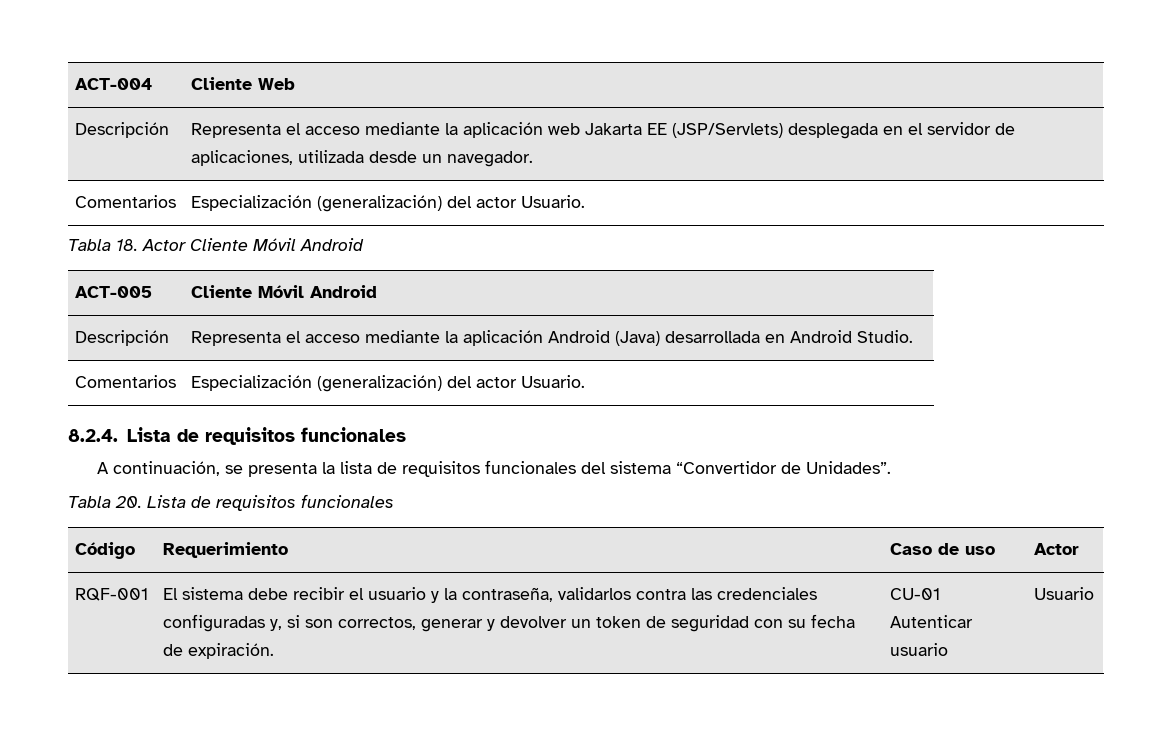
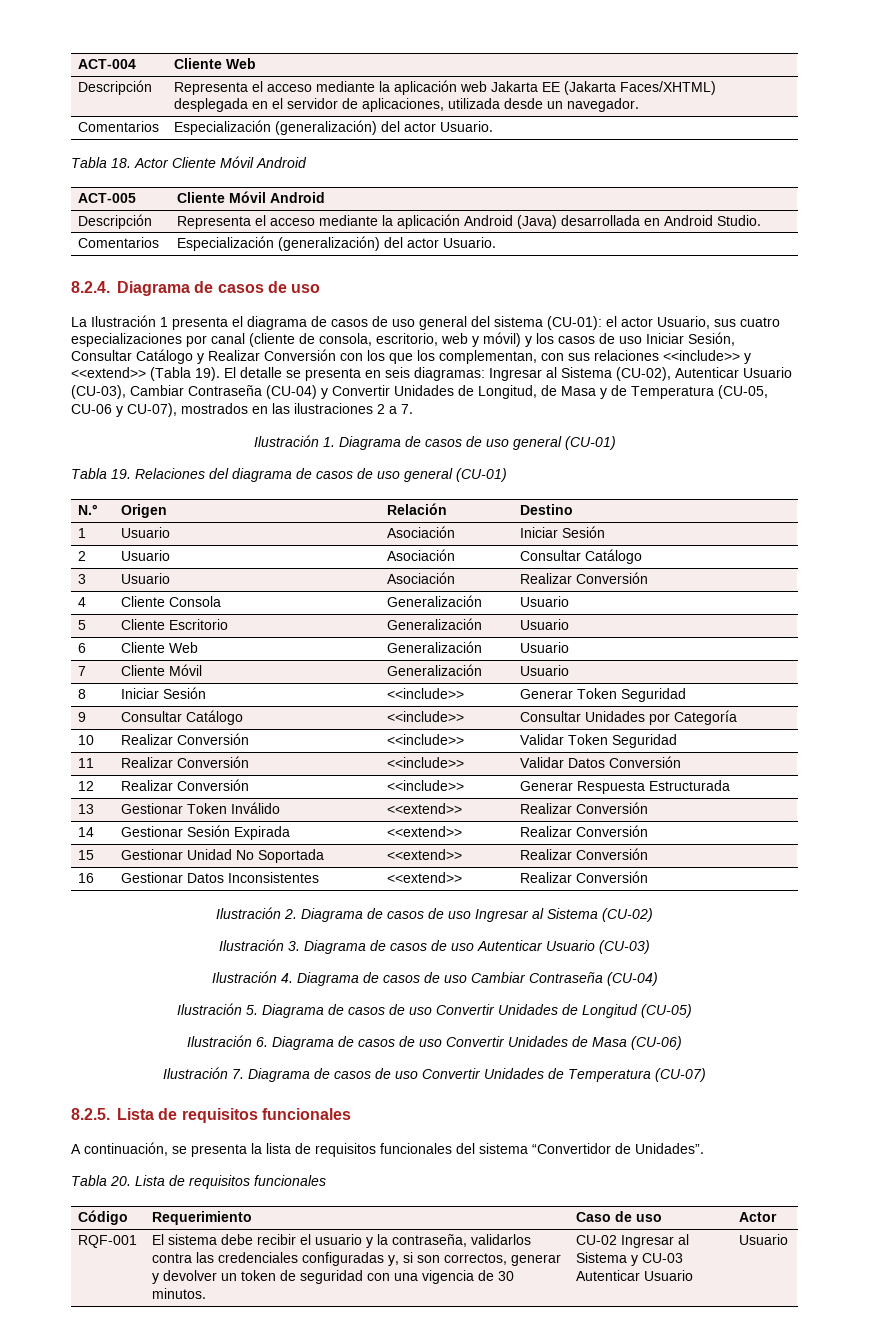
- Descripción | Representa el acceso mediante la aplicación web Jakarta EE (JSP/Servlets) desplegada en el servidor de aplicaciones, utilizada desde un navegador.
+ Descripción | Representa el acceso mediante la aplicación web Jakarta EE (Jakarta Faces/XHTML) desplegada en el servidor de aplicaciones, utilizada desde un navegador.
- 8.2.4. Lista de requisitos funcionales
+ 8.2.4. Diagrama de casos de uso
+ La Ilustración 1 presenta el diagrama de casos de uso general del sistema (CU-01): el actor Usuario, sus cuatro especializaciones por canal (cliente de consola, escritorio, web y móvil) y los casos de uso Iniciar Sesión, Consultar Catálogo y Realizar Conversión con los que los complementan, con sus relaciones <<include>> y <<extend>> (Tabla 19). El detalle se presenta en seis diagramas: Ingresar al Sistema (CU-02), Autenticar Usuario (CU-03), Cambiar Contraseña (CU-04) y Convertir Unidades de Longitud, de Masa y de Temperatura (CU-05, CU-06 y CU-07), mostrados en las ilustraciones 2 a 7.
+ Ilustración 1. Diagrama de casos de uso general (CU-01)
+ Tabla 19. Relaciones del diagrama de casos de uso general (CU-01)
+ N.° | Origen | Relación | Destino
+ 1 | Usuario | Asociación | Iniciar Sesión
+ 2 | Usuario | Asociación | Consultar Catálogo
+ 3 | Usuario | Asociación | Realizar Conversión
+ 4 | Cliente Consola | Generalización | Usuario
+ 5 | Cliente Escritorio | Generalización | Usuario
+ 6 | Cliente Web | Generalización | Usuario
+ 7 | Cliente Móvil | Generalización | Usuario
+ 8 | Iniciar Sesión | <<include>> | Generar Token Seguridad
+ 9 | Consultar Catálogo | <<include>> | Consultar Unidades por Categoría
+ 10 | Realizar Conversión | <<include>> | Validar Token Seguridad
+ 11 | Realizar Conversión | <<include>> | Validar Datos Conversión
+ 12 | Realizar Conversión | <<include>> | Generar Respuesta Estructurada
+ 13 | Gestionar Token Inválido | <<extend>> | Realizar Conversión
+ 14 | Gestionar Sesión Expirada | <<extend>> | Realizar Conversión
+ 15 | Gestionar Unidad No Soportada | <<extend>> | Realizar Conversión
+ 16 | Gestionar Datos Inconsistentes | <<extend>> | Realizar Conversión
+ Ilustración 2. Diagrama de casos de uso Ingresar al Sistema (CU-02)
+ Ilustración 3. Diagrama de casos de uso Autenticar Usuario (CU-03)
+ Ilustración 4. Diagrama de casos de uso Cambiar Contraseña (CU-04)
+ Ilustración 5. Diagrama de casos de uso Convertir Unidades de Longitud (CU-05)
+ Ilustración 6. Diagrama de casos de uso Convertir Unidades de Masa (CU-06)
+ Ilustración 7. Diagrama de casos de uso Convertir Unidades de Temperatura (CU-07)
+ 8.2.5. Lista de requisitos funcionales
- El sistema debe recibir el usuario y la contraseña, validarlos contra las credenciales configuradas y, si son correctos, generar y devolver un token de seguridad con su fecha de expiración. | CU-01 Autenticar usuario
+ El sistema debe recibir el usuario y la contraseña, validarlos contra las credenciales configuradas y, si son correctos, generar y devolver un token de seguridad con una vigencia de 30 minutos. | CU-02 Ingresar al Sistema y CU-03 Autenticar Usuario

